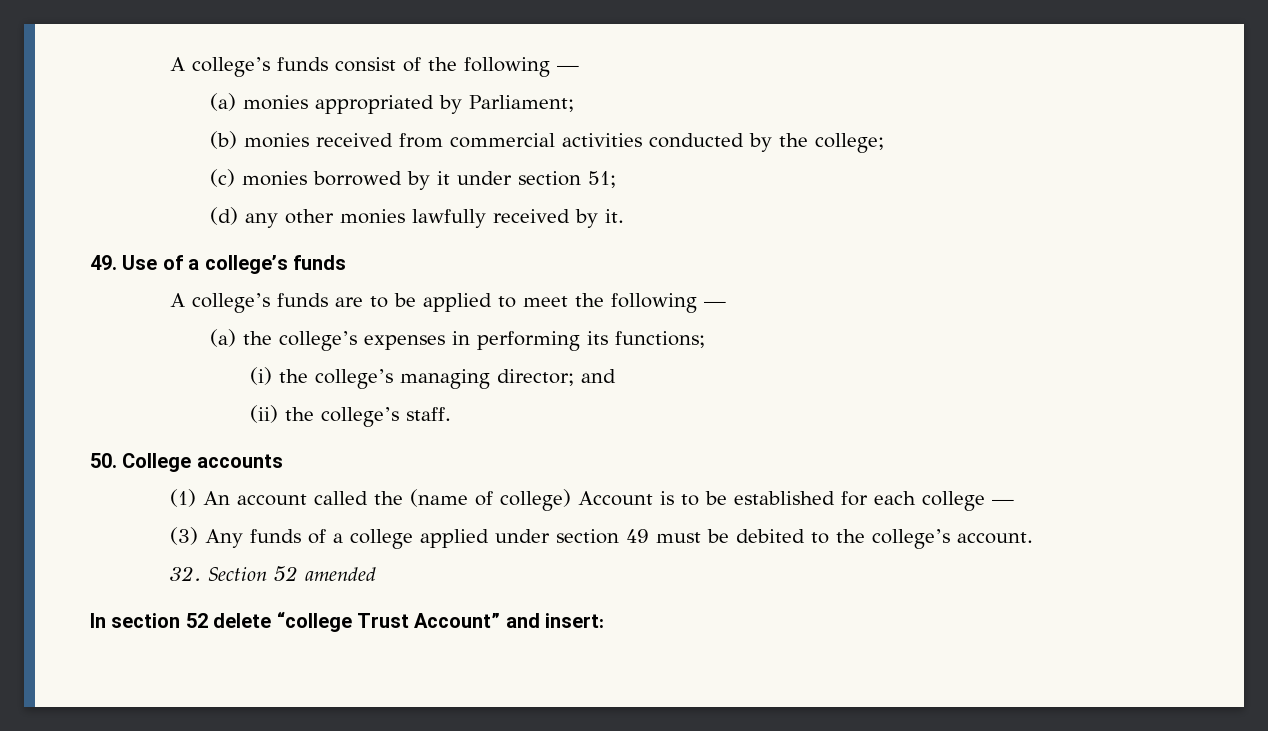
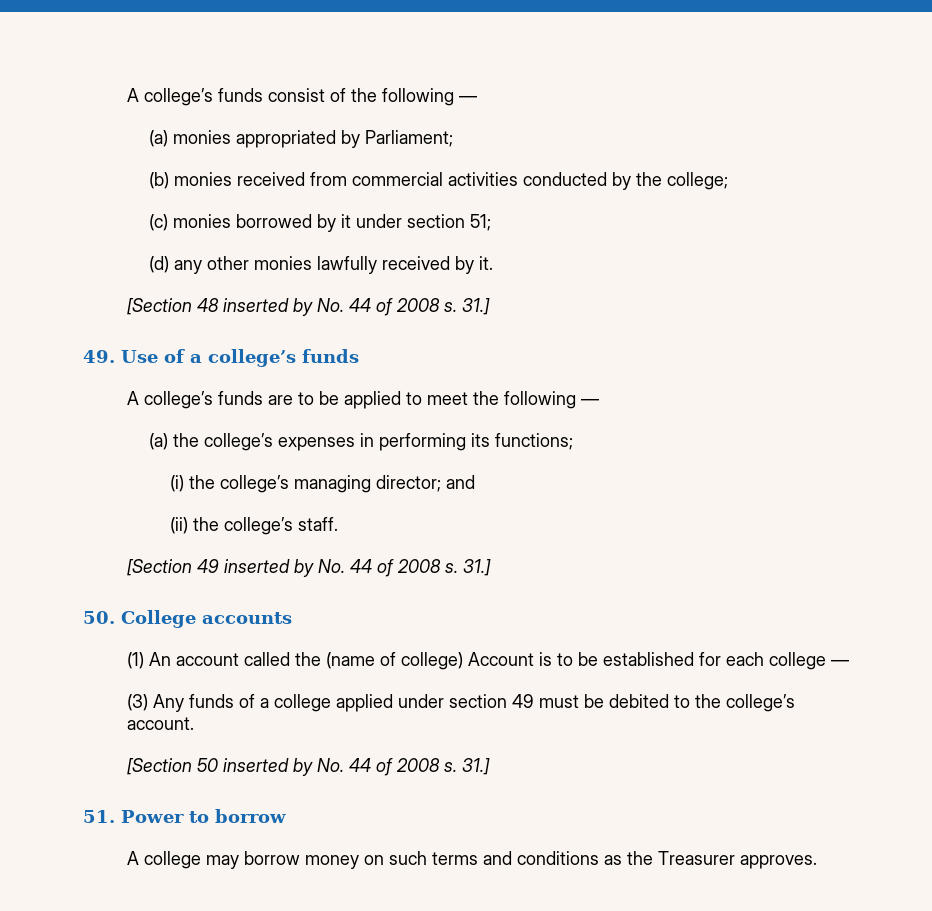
+ [Section 48 inserted by No. 44 of 2008 s. 31.]
+ [Section 49 inserted by No. 44 of 2008 s. 31.]
- 32. Section 52 amended
- In section 52 delete “college Trust Account” and insert:
+ [Section 50 inserted by No. 44 of 2008 s. 31.]
+ 51. Power to borrow
+ A college may borrow money on such terms and conditions as the Treasurer approves.

